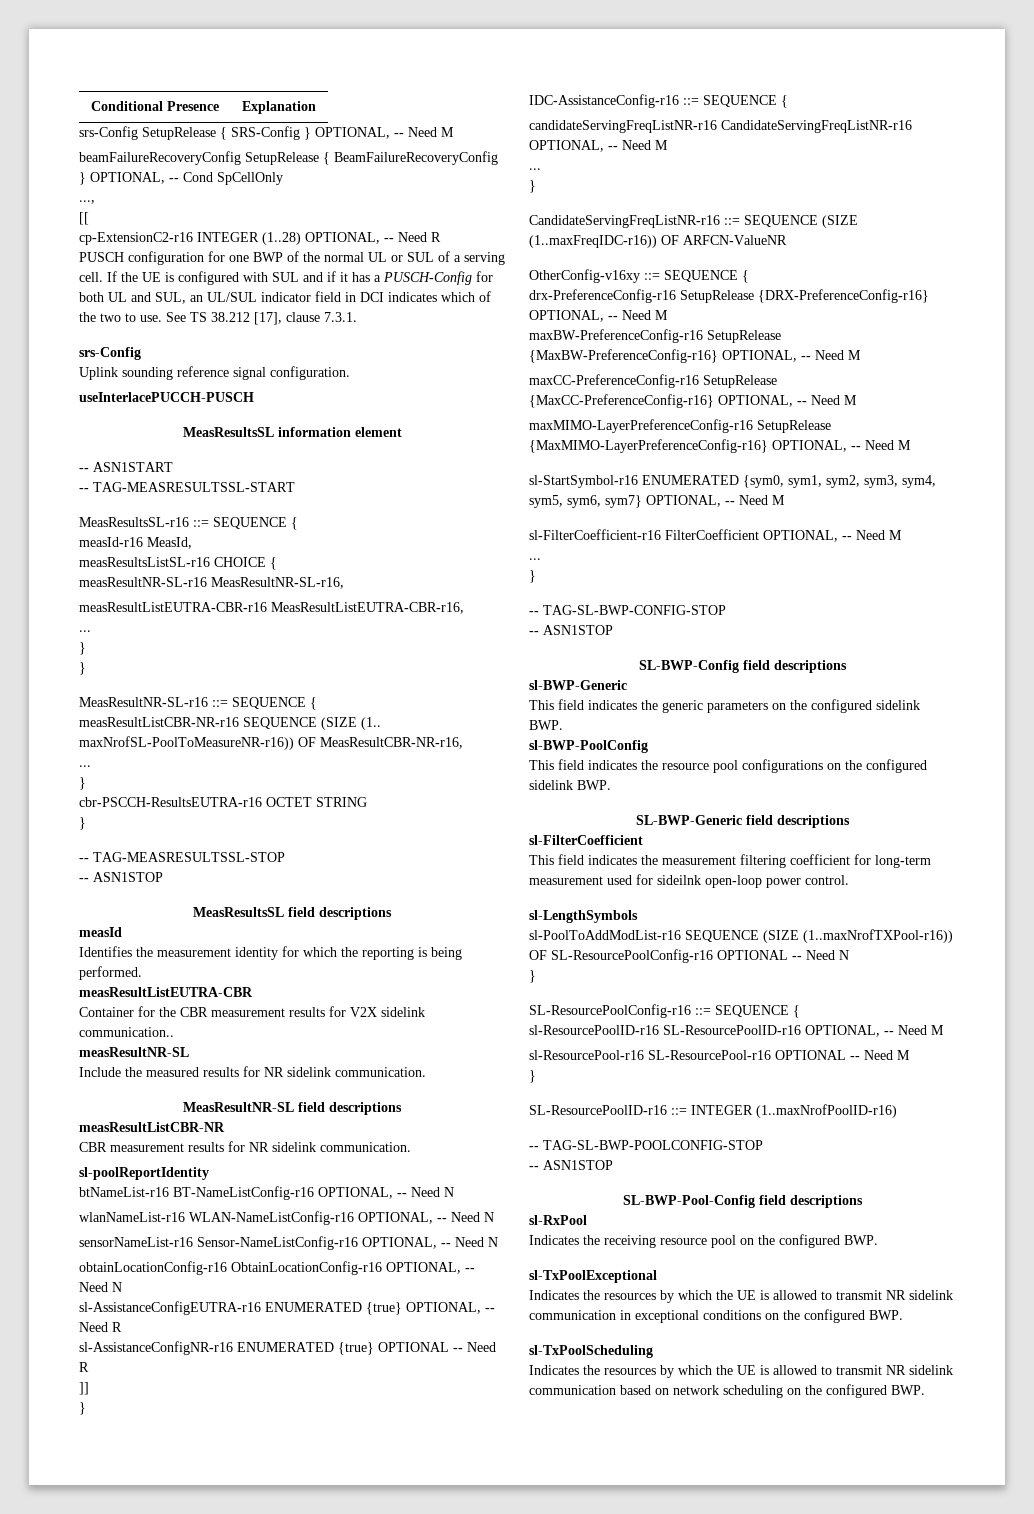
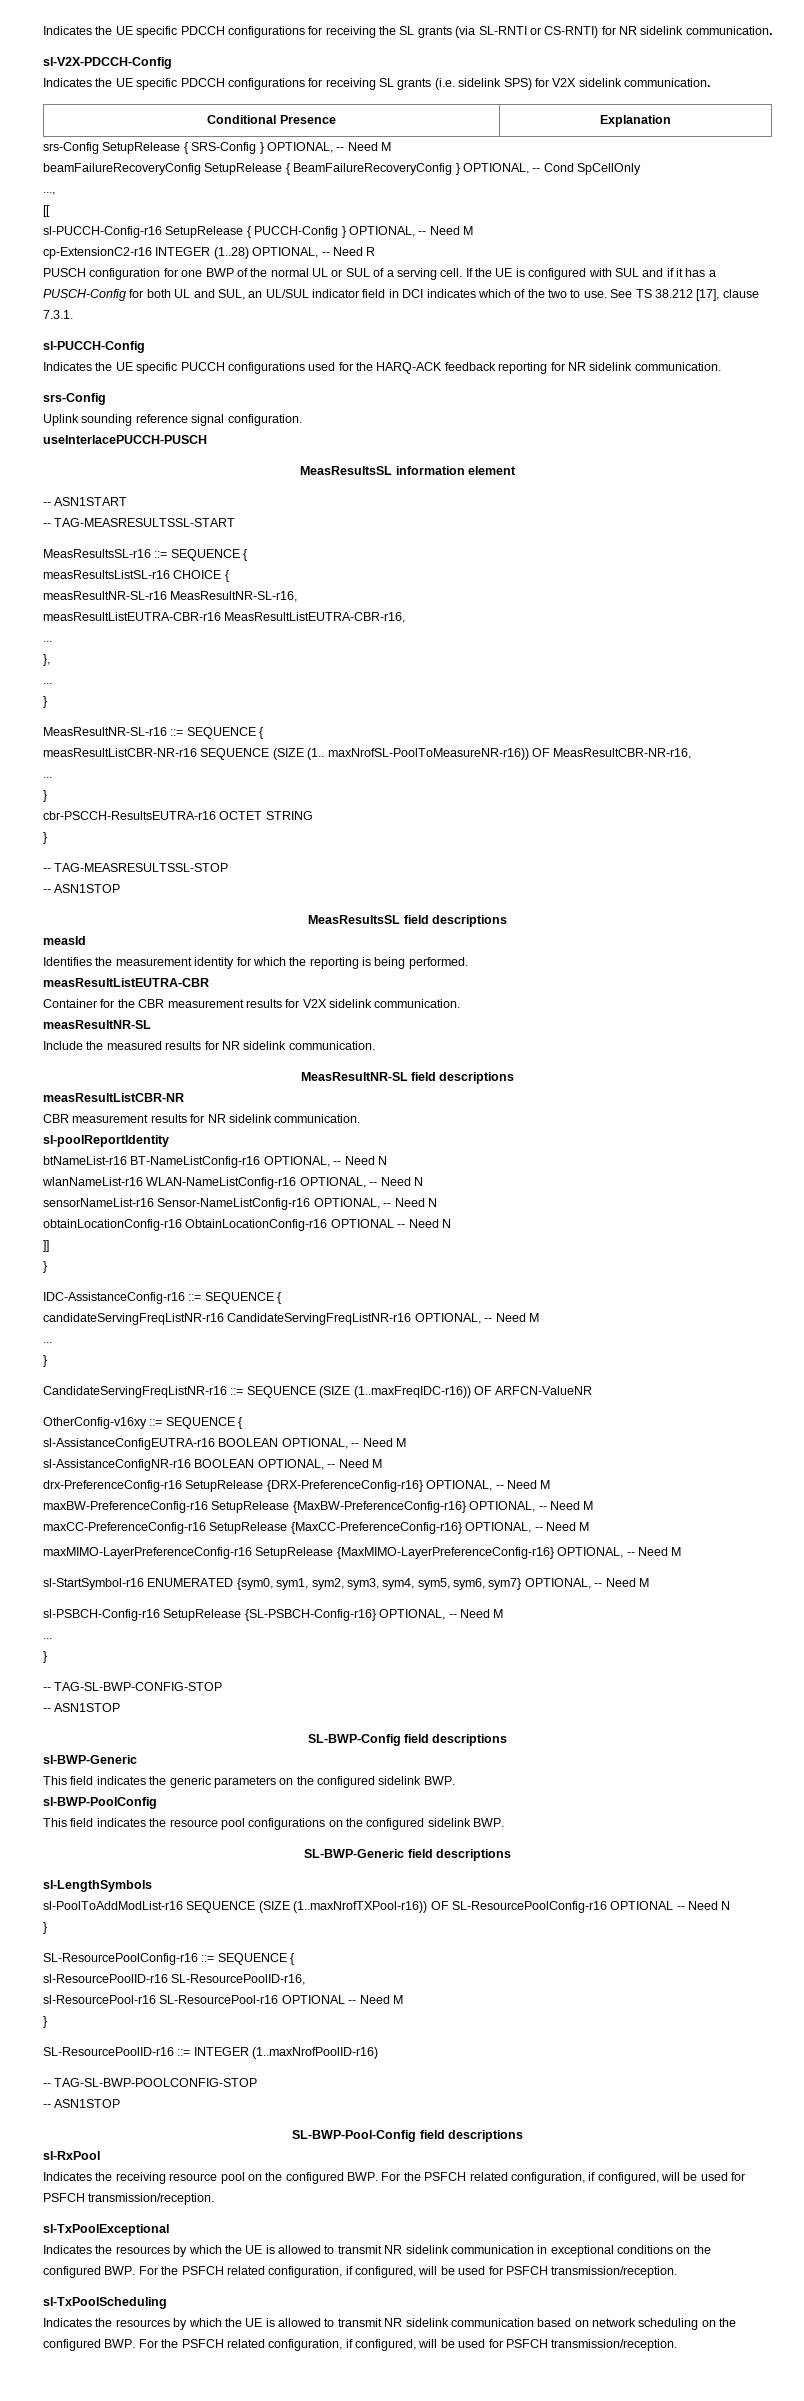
+ Indicates the UE specific PDCCH configurations for receiving the SL grants (via SL-RNTI or CS-RNTI) for NR sidelink communication.
+ sl-V2X-PDCCH-Config
+ Indicates the UE specific PDCCH configurations for receiving SL grants (i.e. sidelink SPS) for V2X sidelink communication.
+ sl-PUCCH-Config-r16 SetupRelease { PUCCH-Config } OPTIONAL, -- Need M
+ sl-PUCCH-Config
+ Indicates the UE specific PUCCH configurations used for the HARQ-ACK feedback reporting for NR sidelink communication.
- measId-r16 MeasId,
  measResultListEUTRA-CBR-r16 MeasResultListEUTRA-CBR-r16,
  ...
- }
+ },
+ ...
- Container for the CBR measurement results for V2X sidelink communication..
+ Container for the CBR measurement results for V2X sidelink communication.
- obtainLocationConfig-r16 ObtainLocationConfig-r16 OPTIONAL, -- Need N
- sl-AssistanceConfigEUTRA-r16 ENUMERATED {true} OPTIONAL, -- Need R
- sl-AssistanceConfigNR-r16 ENUMERATED {true} OPTIONAL -- Need R
+ obtainLocationConfig-r16 ObtainLocationConfig-r16 OPTIONAL -- Need N
+ sl-AssistanceConfigEUTRA-r16 BOOLEAN OPTIONAL, -- Need M
+ sl-AssistanceConfigNR-r16 BOOLEAN OPTIONAL, -- Need M
- sl-FilterCoefficient-r16 FilterCoefficient OPTIONAL, -- Need M
+ sl-PSBCH-Config-r16 SetupRelease {SL-PSBCH-Config-r16} OPTIONAL, -- Need M
- sl-FilterCoefficient
- This field indicates the measurement filtering coefficient for long-term measurement used for sideilnk open-loop power control.
- sl-ResourcePoolID-r16 SL-ResourcePoolID-r16 OPTIONAL, -- Need M
+ sl-ResourcePoolID-r16 SL-ResourcePoolID-r16,
- Indicates the receiving resource pool on the configured BWP.
+ Indicates the receiving resource pool on the configured BWP. For the PSFCH related configuration, if configured, will be used for PSFCH transmission/reception.
- Indicates the resources by which the UE is allowed to transmit NR sidelink communication in exceptional conditions on the configured BWP.
+ Indicates the resources by which the UE is allowed to transmit NR sidelink communication in exceptional conditions on the configured BWP. For the PSFCH related configuration, if configured, will be used for PSFCH transmission/reception.
- Indicates the resources by which the UE is allowed to transmit NR sidelink communication based on network scheduling on the configured BWP.
+ Indicates the resources by which the UE is allowed to transmit NR sidelink communication based on network scheduling on the configured BWP. For the PSFCH related configuration, if configured, will be used for PSFCH transmission/reception.

